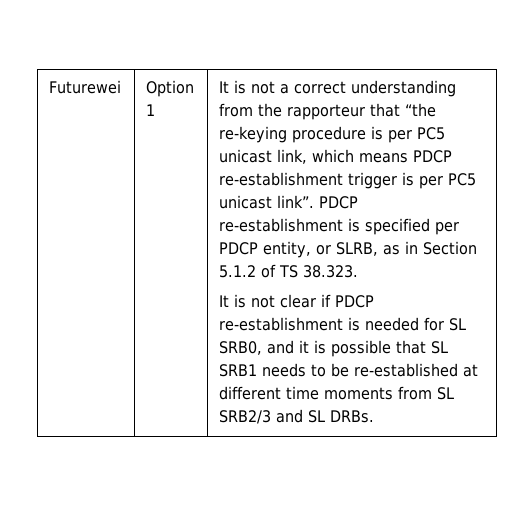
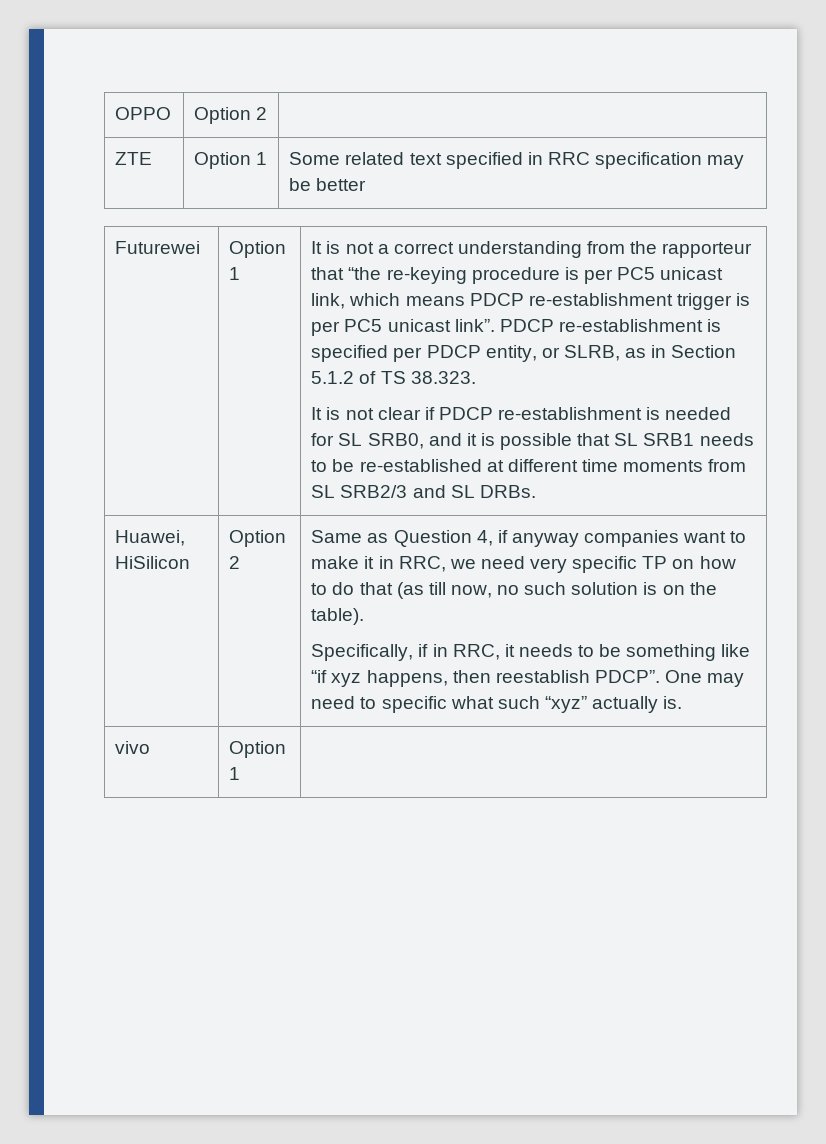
+ OPPO | Option 2 |
+ ZTE | Option 1 | Some related text specified in RRC specification may be better
+ Huawei, HiSilicon | Option 2 | Same as Question 4, if anyway companies want to make it in RRC, we need very specific TP on how to do that (as till now, no such solution is on the table).
+ Specifically, if in RRC, it needs to be something like “if xyz happens, then reestablish PDCP”. One may need to specific what such “xyz” actually is.
+ vivo | Option 1 |

